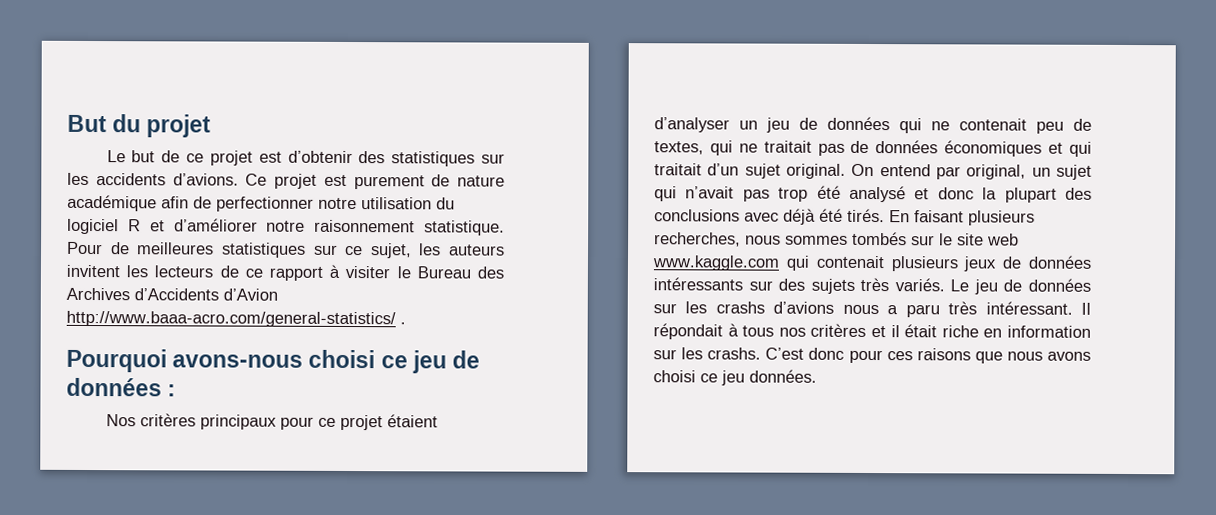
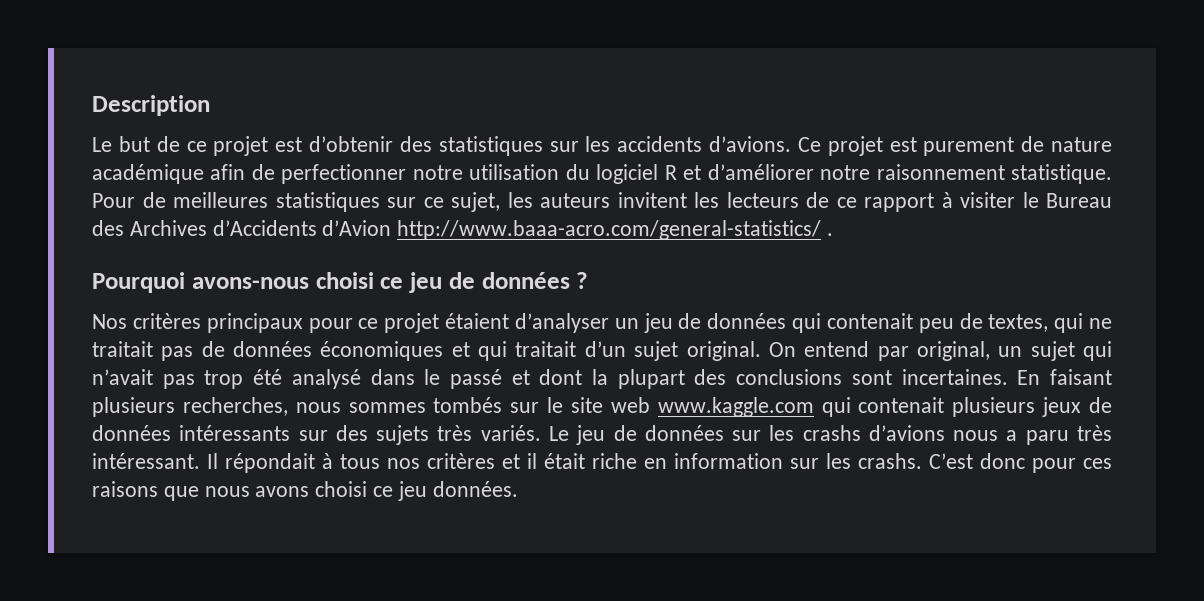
- But du projet
+ Description
- Pourquoi avons-nous choisi ce jeu de données :
+ Pourquoi avons-nous choisi ce jeu de données ?
- Nos critères principaux pour ce projet étaient d’analyser un jeu de données qui ne contenait peu de textes, qui ne traitait pas de données économiques et qui traitait d’un sujet original.
+ Nos critères principaux pour ce projet étaient d’analyser un jeu de données qui contenait peu de textes, qui ne traitait pas de données économiques et qui traitait d’un sujet original.
- On entend par original, un sujet qui n’avait pas trop été analysé et donc la plupart des conclusions avec déjà été tirés.
+ On entend par original, un sujet qui n’avait pas trop été analysé dans le passé et dont la plupart des conclusions sont incertaines.

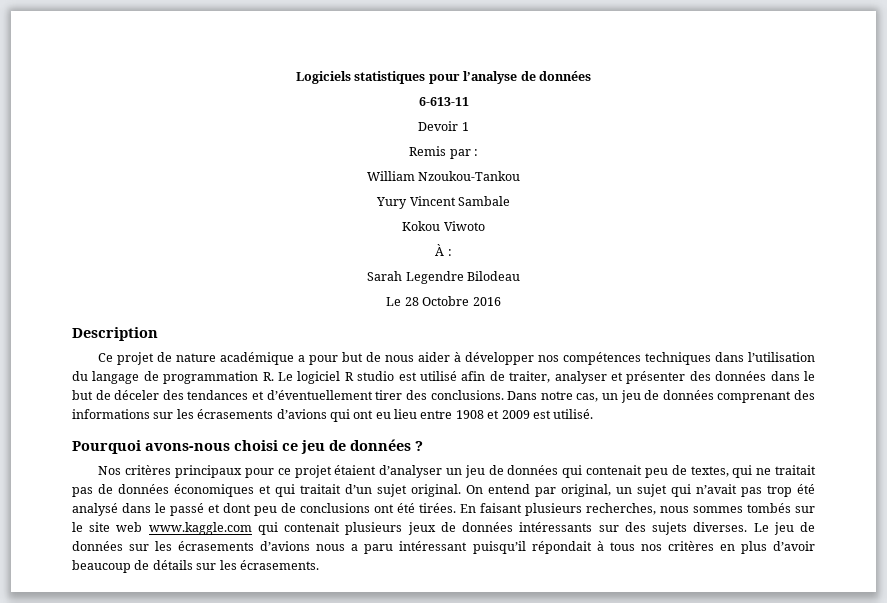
+ Logiciels statistiques pour l’analyse de données
+ 6-613-11
+ Devoir 1
+ Remis par :
+ William Nzoukou-Tankou
+ Yury Vincent Sambale
+ Kokou Viwoto
+ À :
+ Sarah Legendre Bilodeau
+ Le 28 Octobre 2016
  Description
- Le but de ce projet est d’obtenir des statistiques sur les accidents d’avions. Ce projet est purement de nature académique afin de perfectionner notre utilisation du logiciel R et d’améliorer notre raisonnement statistique. Pour de meilleures statistiques sur ce sujet, les auteurs invitent les lecteurs de ce rapport à visiter le Bureau des Archives d’Accidents d’Avion http://www.baaa-acro.com/general-statistics/ .
+ Ce projet de nature académique a pour but de nous aider à développer nos compétences techniques dans l’utilisation du langage de programmation R. Le logiciel R studio est utilisé afin de traiter, analyser et présenter des données dans le but de déceler des tendances et d’éventuellement tirer des conclusions. Dans notre cas, un jeu de données comprenant des informations sur les écrasements d’avions qui ont eu lieu entre 1908 et 2009 est utilisé.
- On entend par original, un sujet qui n’avait pas trop été analysé dans le passé et dont la plupart des conclusions sont incertaines.
+ On entend par original, un sujet qui n’avait pas trop été analysé dans le passé et dont peu de conclusions ont été tirées.
- En faisant plusieurs recherches, nous sommes tombés sur le site web www.kaggle.com qui contenait plusieurs jeux de données intéressants sur des sujets très variés.
+ En faisant plusieurs recherches, nous sommes tombés sur le site web www.kaggle.com qui contenait plusieurs jeux de données intéressants sur des sujets diverses.
- Le jeu de données sur les crashs d’avions nous a paru très intéressant. Il répondait à tous nos critères et il était riche en information sur les crashs. C’est donc pour ces raisons que nous avons choisi ce jeu données.
+ Le jeu de données sur les écrasements d’avions nous a paru intéressant puisqu’il répondait à tous nos critères en plus d’avoir beaucoup de détails sur les écrasements.

